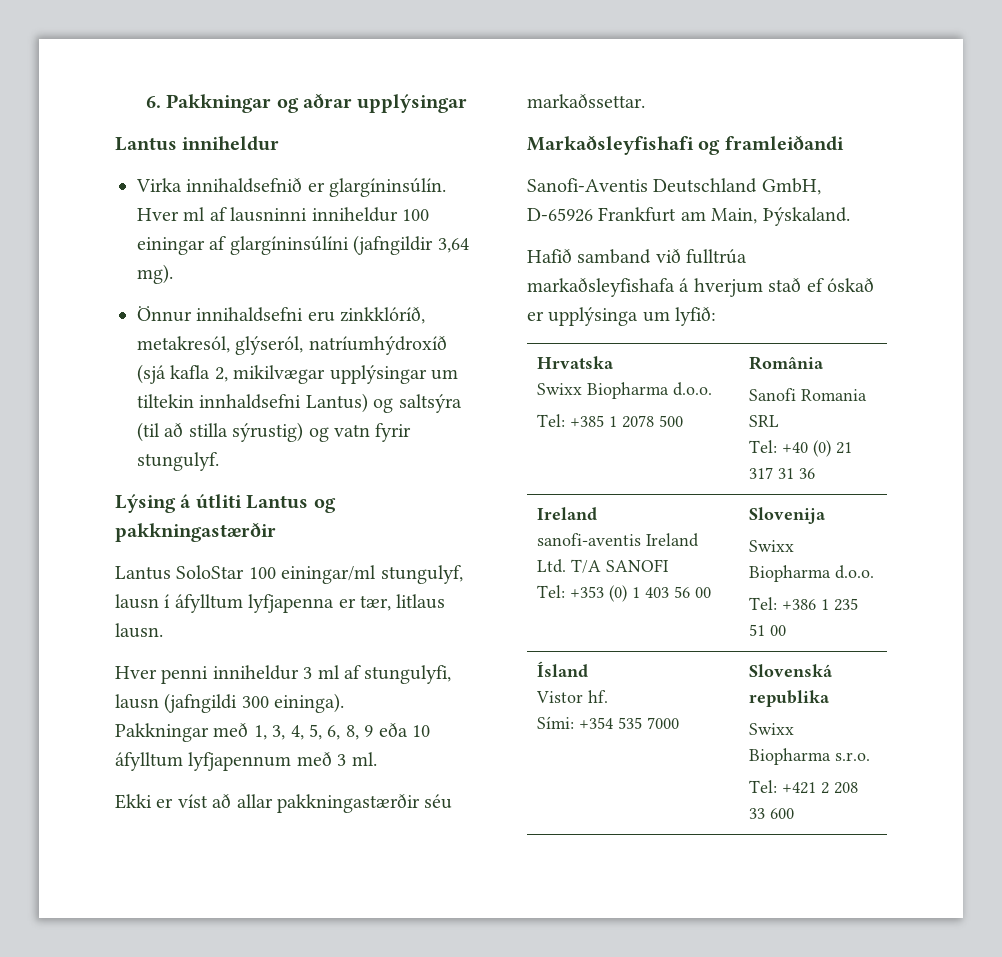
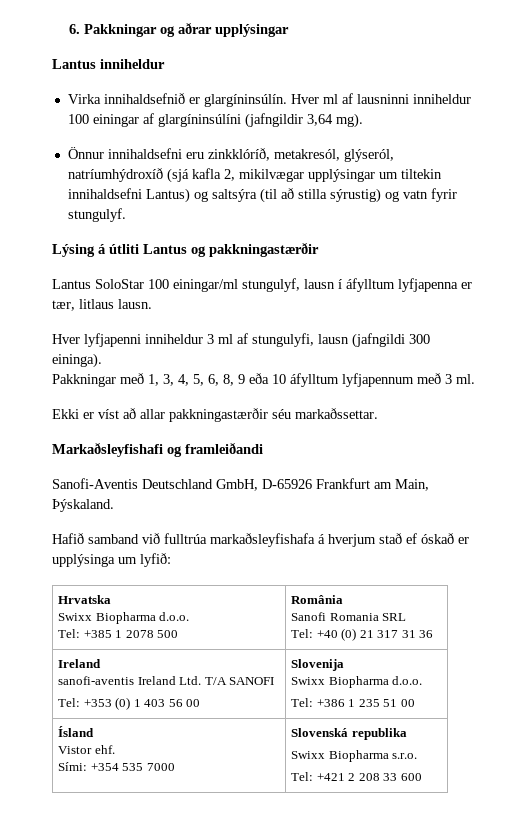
- Önnur innihaldsefni eru zinkklóríð, metakresól, glýseról, natríumhýdroxíð (sjá kafla 2, mikilvægar upplýsingar um tiltekin innhaldsefni Lantus) og saltsýra (til að stilla sýrustig) og vatn fyrir stungulyf.
+ Önnur innihaldsefni eru zinkklóríð, metakresól, glýseról, natríumhýdroxíð (sjá kafla 2, mikilvægar upplýsingar um tiltekin innihaldsefni Lantus) og saltsýra (til að stilla sýrustig) og vatn fyrir stungulyf.
- Hver penni inniheldur 3 ml af stungulyfi, lausn (jafngildi 300 eininga).
+ Hver lyfjapenni inniheldur 3 ml af stungulyfi, lausn (jafngildi 300 eininga).
  Ísland
- Vistor hf.
+ Vistor ehf.

